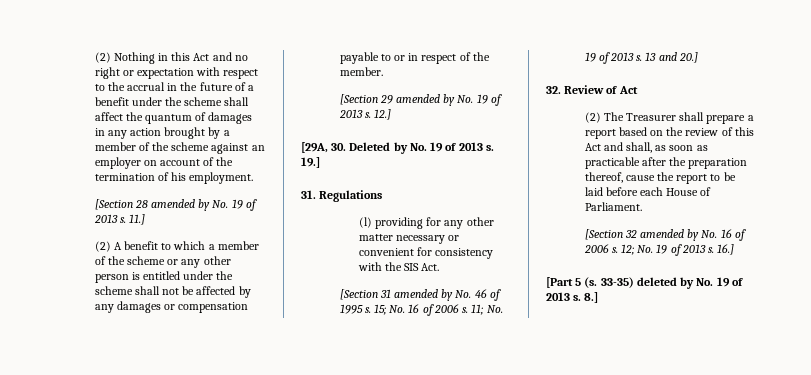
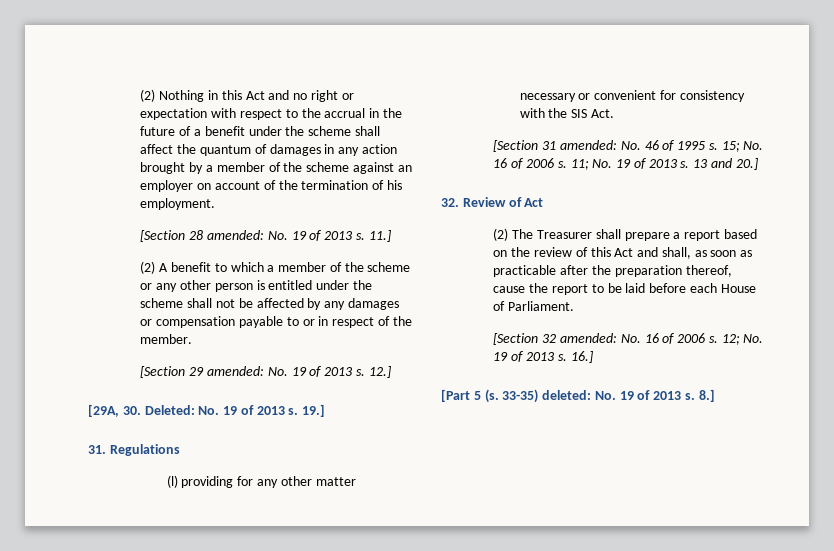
- [Section 28 amended by No. 19 of 2013 s.
+ [Section 28 amended: No. 19 of 2013 s.
- [Section 29 amended by No. 19 of 2013 s.
+ [Section 29 amended: No. 19 of 2013 s.
- [29A, 30. Deleted by No. 19 of 2013 s.
+ [29A, 30. Deleted: No. 19 of 2013 s.
- [Section 31 amended by No. 46 of 1995 s.
+ [Section 31 amended: No. 46 of 1995 s.
- [Section 32 amended by No. 16 of 2006 s.
+ [Section 32 amended: No. 16 of 2006 s.
- 33-35) deleted by No. 19 of 2013 s.
+ 33-35) deleted: No. 19 of 2013 s.

